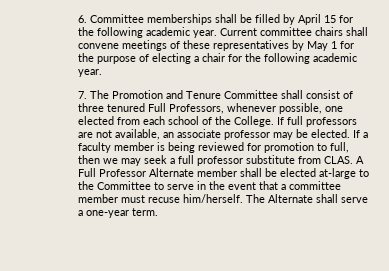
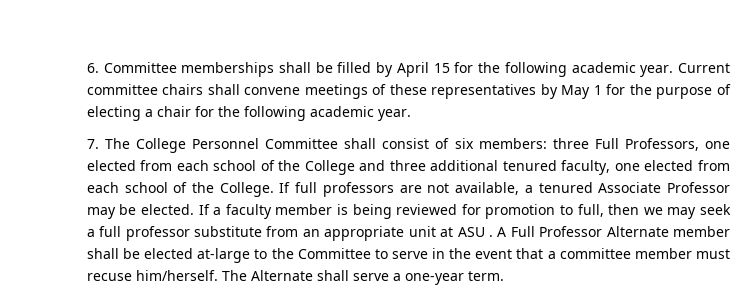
- 7. The Promotion and Tenure Committee shall consist of three tenured Full Professors, whenever possible, one elected from each school of the College.
+ 7. The College Personnel Committee shall consist of six members: three Full Professors, one elected from each school of the College and three additional tenured faculty, one elected from each school of the College.
- If full professors are not available, an associate professor may be elected.
+ If full professors are not available, a tenured Associate Professor may be elected.
- If a faculty member is being reviewed for promotion to full, then we may seek a full professor substitute from CLAS.
+ If a faculty member is being reviewed for promotion to full, then we may seek a full professor substitute from an appropriate unit at ASU .

